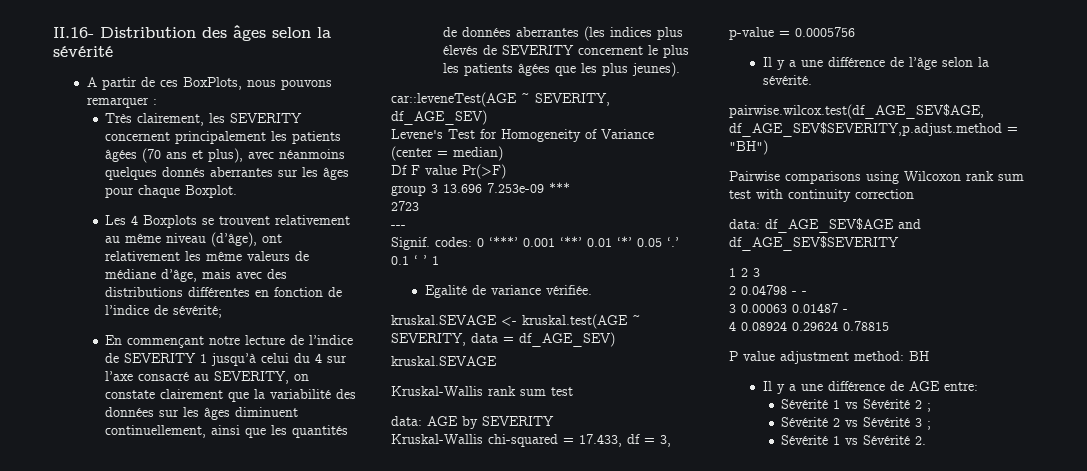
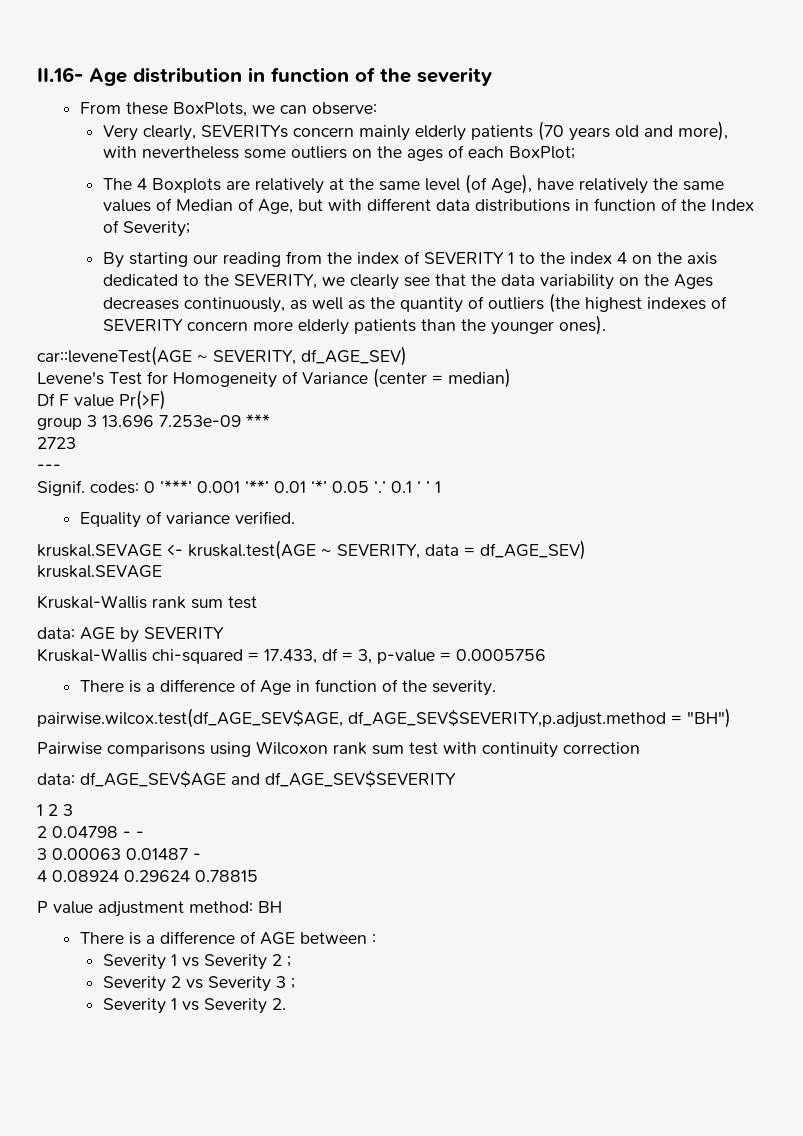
- II.16- Distribution des âges selon la sévérité
- A partir de ces BoxPlots, nous pouvons remarquer :
- Très clairement, les SEVERITY concernent principalement les patients âgées (70 ans et plus), avec néanmoins quelques donnés aberrantes sur les âges pour chaque Boxplot.
- Les 4 Boxplots se trouvent relativement au même niveau (d’âge), ont relativement les même valeurs de médiane d’âge, mais avec des distributions différentes en fonction de l’indice de sévérité;
- En commençant notre lecture de l’indice de SEVERITY 1 jusqu’à celui du 4 sur l’axe consacré au SEVERITY, on constate clairement que la variabilité des données sur les âges diminuent continuellement, ainsi que les quantités de données aberrantes (les indices plus élevés de SEVERITY concernent le plus les patients âgées que les plus jeunes).
+ II.16- Age distribution in function of the severity
+ From these BoxPlots, we can observe:
+ Very clearly, SEVERITYs concern mainly elderly patients (70 years old and more), with nevertheless some outliers on the ages of each BoxPlot;
+ The 4 Boxplots are relatively at the same level (of Age), have relatively the same values of Median of Age, but with different data distributions in function of the Index of Severity;
+ By starting our reading from the index of SEVERITY 1 to the index 4 on the axis dedicated to the SEVERITY, we clearly see that the data variability on the Ages decreases continuously, as well as the quantity of outliers (the highest indexes of SEVERITY concern more elderly patients than the younger ones).
- Egalité de variance vérifiée.
+ Equality of variance verified.
- Il y a une différence de l’âge selon la sévérité.
+ There is a difference of Age in function of the severity.
- Il y a une différence de AGE entre:
- Sévérité 1 vs Sévérité 2 ;
+ There is a difference of AGE between :
+ Severity 1 vs Severity 2 ;
- Sévérité 2 vs Sévérité 3 ;
+ Severity 2 vs Severity 3 ;
- Sévérité 1 vs Sévérité 2.
+ Severity 1 vs Severity 2.

